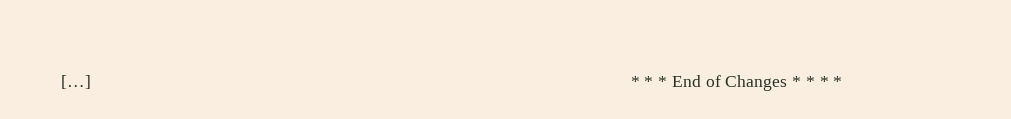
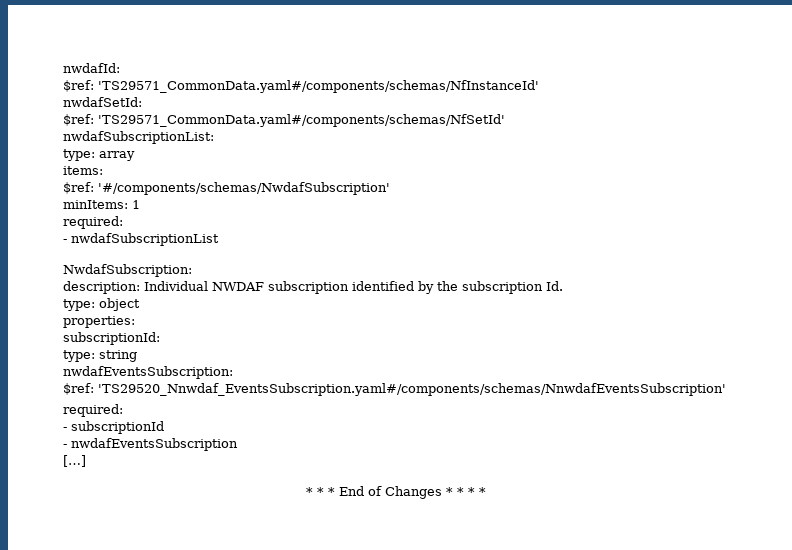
+ nwdafId:
+ $ref: 'TS29571_CommonData.yaml#/components/schemas/NfInstanceId'
+ nwdafSetId:
+ $ref: 'TS29571_CommonData.yaml#/components/schemas/NfSetId'
+ nwdafSubscriptionList:
+ type: array
+ items:
+ $ref: '#/components/schemas/NwdafSubscription'
+ minItems: 1
+ required:
+ - nwdafSubscriptionList
+ NwdafSubscription:
+ description: Individual NWDAF subscription identified by the subscription Id.
+ type: object
+ properties:
+ subscriptionId:
+ type: string
+ nwdafEventsSubscription:
+ $ref: 'TS29520_Nnwdaf_EventsSubscription.yaml#/components/schemas/NnwdafEventsSubscription'
+ required:
+ - subscriptionId
+ - nwdafEventsSubscription

